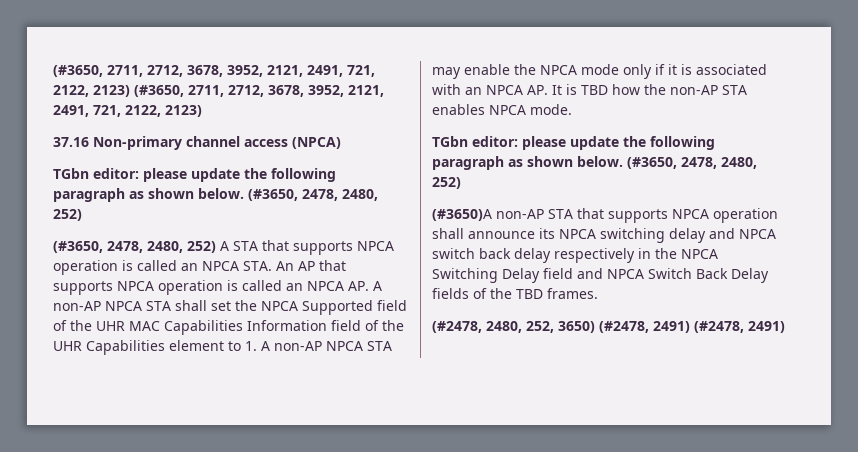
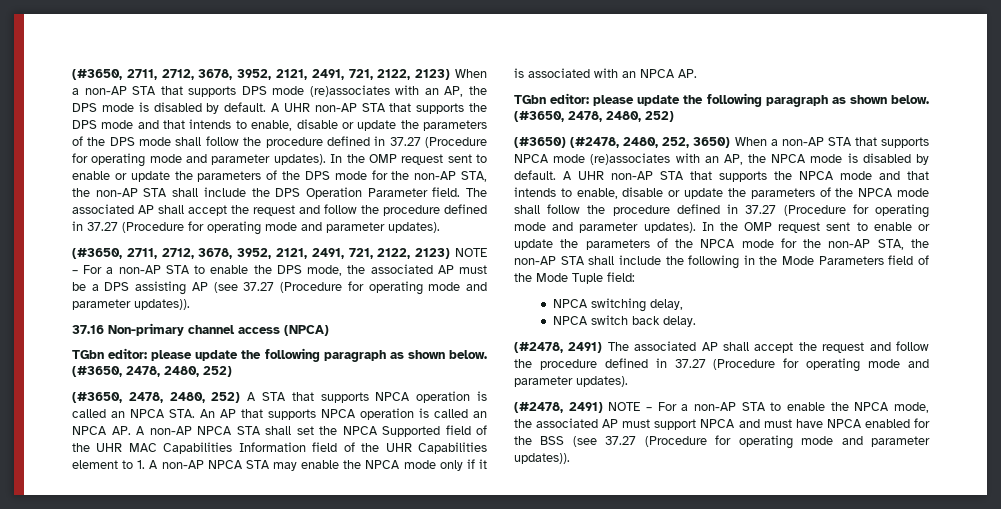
- (#3650, 2711, 2712, 3678, 3952, 2121, 2491, 721, 2122, 2123) (#3650, 2711, 2712, 3678, 3952, 2121, 2491, 721, 2122, 2123)
+ (#3650, 2711, 2712, 3678, 3952, 2121, 2491, 721, 2122, 2123) When a non-AP STA that supports DPS mode (re)associates with an AP, the DPS mode is disabled by default. A UHR non-AP STA that supports the DPS mode and that intends to enable, disable or update the parameters of the DPS mode shall follow the procedure defined in 37.27 (Procedure for operating mode and parameter updates). In the OMP request sent to enable or update the parameters of the DPS mode for the non-AP STA, the non-AP STA shall include the DPS Operation Parameter field. The associated AP shall accept the request and follow the procedure defined in 37.27 (Procedure for operating mode and parameter updates).
+ (#3650, 2711, 2712, 3678, 3952, 2121, 2491, 721, 2122, 2123) NOTE – For a non-AP STA to enable the DPS mode, the associated AP must be a DPS assisting AP (see 37.27 (Procedure for operating mode and parameter updates)).
- (#3650, 2478, 2480, 252) A STA that supports NPCA operation is called an NPCA STA. An AP that supports NPCA operation is called an NPCA AP. A non-AP NPCA STA shall set the NPCA Supported field of the UHR MAC Capabilities Information field of the UHR Capabilities element to 1. A non-AP NPCA STA may enable the NPCA mode only if it is associated with an NPCA AP. It is TBD how the non-AP STA enables NPCA mode.
+ (#3650, 2478, 2480, 252) A STA that supports NPCA operation is called an NPCA STA. An AP that supports NPCA operation is called an NPCA AP. A non-AP NPCA STA shall set the NPCA Supported field of the UHR MAC Capabilities Information field of the UHR Capabilities element to 1. A non-AP NPCA STA may enable the NPCA mode only if it is associated with an NPCA AP.
- (#3650)A non-AP STA that supports NPCA operation shall announce its NPCA switching delay and NPCA switch back delay respectively in the NPCA Switching Delay field and NPCA Switch Back Delay fields of the TBD frames.
- (#2478, 2480, 252, 3650) (#2478, 2491) (#2478, 2491)
+ (#3650) (#2478, 2480, 252, 3650) When a non-AP STA that supports NPCA mode (re)associates with an AP, the NPCA mode is disabled by default. A UHR non-AP STA that supports the NPCA mode and that intends to enable, disable or update the parameters of the NPCA mode shall follow the procedure defined in 37.27 (Procedure for operating mode and parameter updates). In the OMP request sent to enable or update the parameters of the NPCA mode for the non-AP STA, the non-AP STA shall include the following in the Mode Parameters field of the Mode Tuple field:
+ NPCA switching delay,
+ NPCA switch back delay.
+ (#2478, 2491) The associated AP shall accept the request and follow the procedure defined in 37.27 (Procedure for operating mode and parameter updates).
+ (#2478, 2491) NOTE – For a non-AP STA to enable the NPCA mode, the associated AP must support NPCA and must have NPCA enabled for the BSS (see 37.27 (Procedure for operating mode and parameter updates)).

